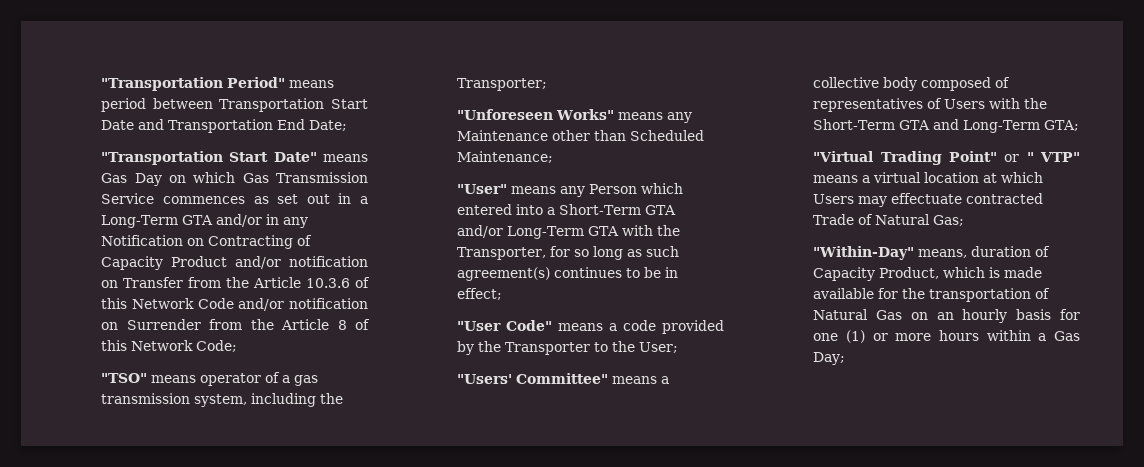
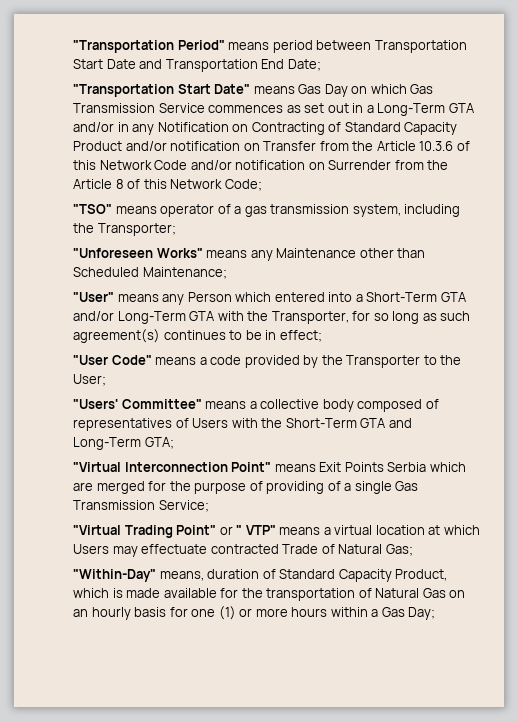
- "Transportation Start Date" means Gas Day on which Gas Transmission Service commences as set out in a Long-Term GTA and/or in any Notification on Contracting of Capacity Product and/or notification on Transfer from the Article 10.3.6 of this Network Code and/or notification on Surrender from the Article 8 of this Network Code;
+ "Transportation Start Date" means Gas Day on which Gas Transmission Service commences as set out in a Long-Term GTA and/or in any Notification on Contracting of Standard Capacity Product and/or notification on Transfer from the Article 10.3.6 of this Network Code and/or notification on Surrender from the Article 8 of this Network Code;
+ "Virtual Interconnection Point" means Exit Points Serbia which are merged for the purpose of providing of a single Gas Transmission Service;
- "Within-Day" means, duration of Capacity Product, which is made available for the transportation of Natural Gas on an hourly basis for one (1) or more hours within a Gas Day;
+ "Within-Day" means, duration of Standard Capacity Product, which is made available for the transportation of Natural Gas on an hourly basis for one (1) or more hours within a Gas Day;

